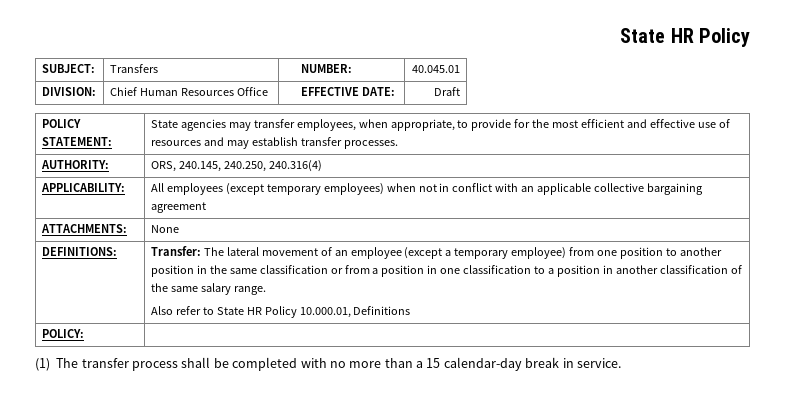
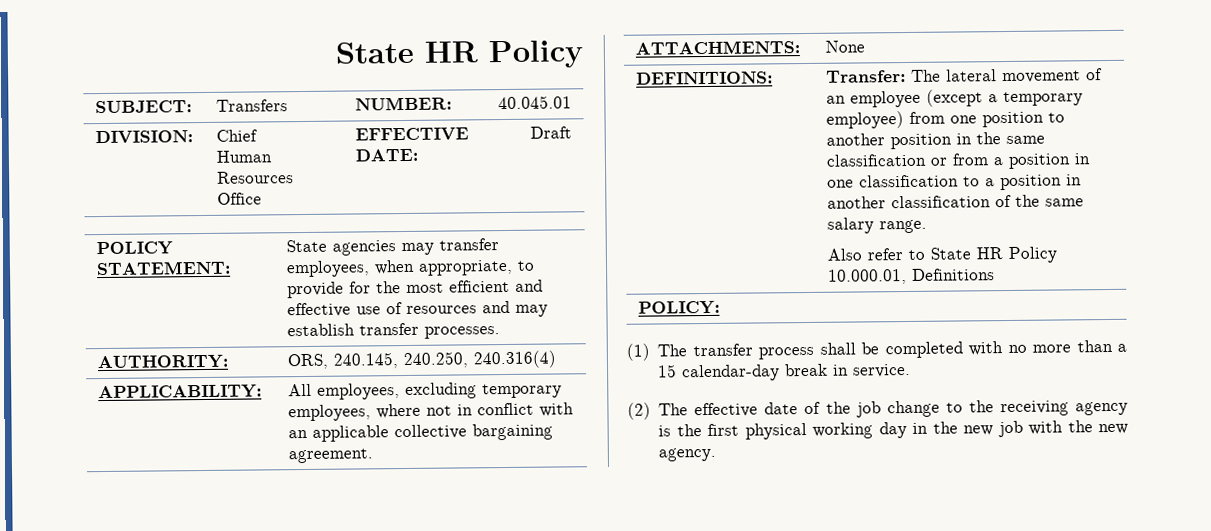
- APPLICABILITY: | All employees (except temporary employees) when not in conflict with an applicable collective bargaining agreement
+ APPLICABILITY: | All employees, excluding temporary employees, where not in conflict with an applicable collective bargaining agreement.
+ (2) The effective date of the job change to the receiving agency is the first physical working day in the new job with the new agency.

